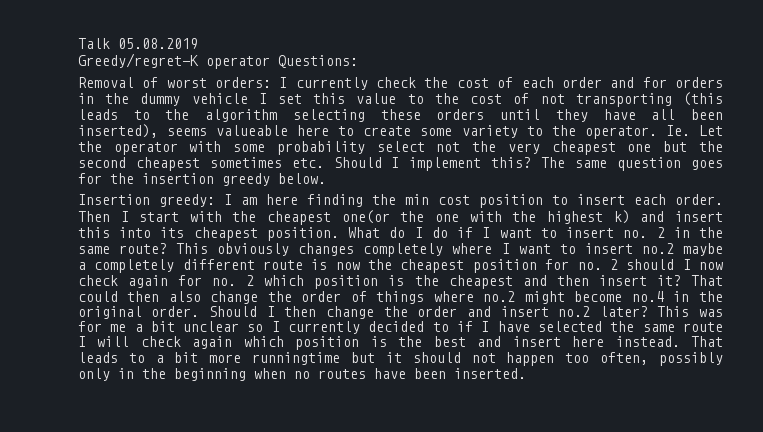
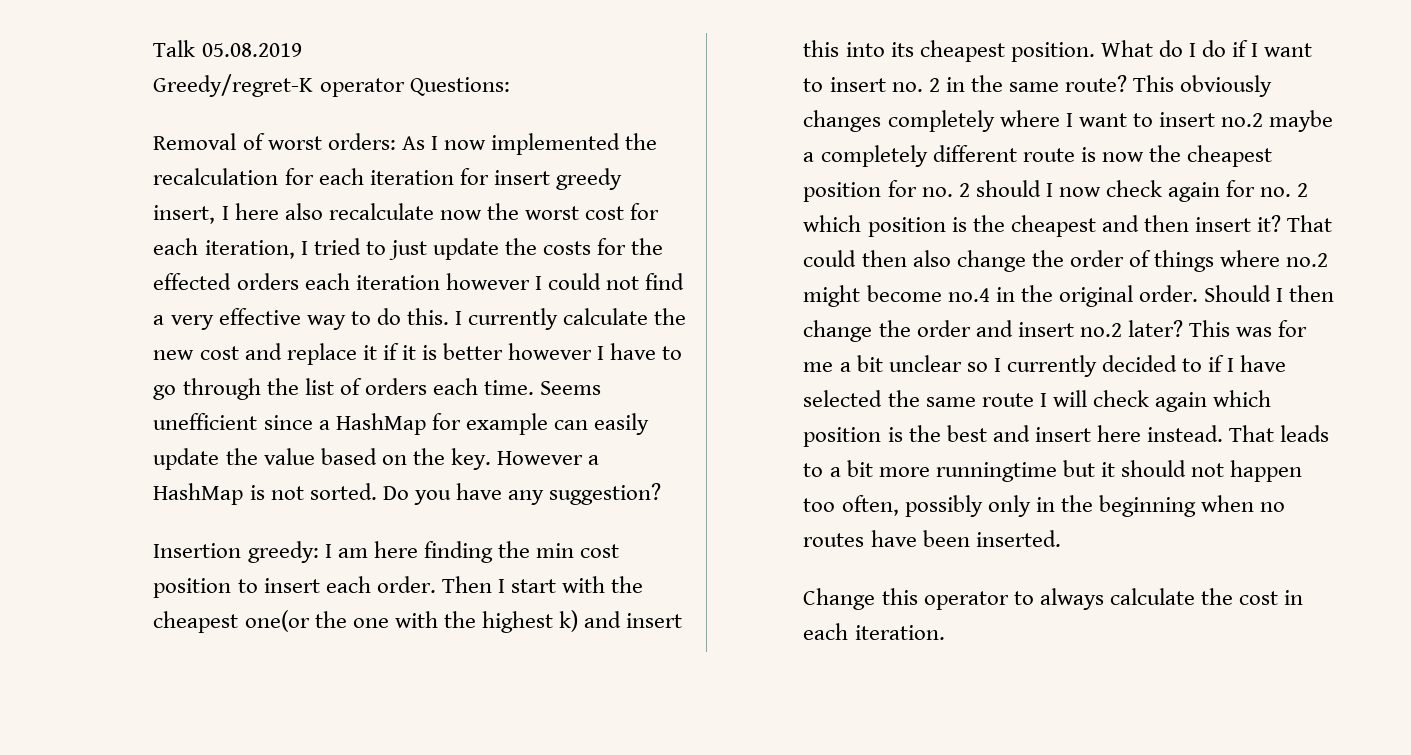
- Removal of worst orders: I currently check the cost of each order and for orders in the dummy vehicle I set this value to the cost of not transporting (this leads to the algorithm selecting these orders until they have all been inserted), seems valueable here to create some variety to the operator. Ie. Let the operator with some probability select not the very cheapest one but the second cheapest sometimes etc. Should I implement this? The same question goes for the insertion greedy below.
+ Removal of worst orders: As I now implemented the recalculation for each iteration for insert greedy insert, I here also recalculate now the worst cost for each iteration, I tried to just update the costs for the effected orders each iteration however I could not find a very effective way to do this. I currently calculate the new cost and replace it if it is better however I have to go through the list of orders each time. Seems unefficient since a HashMap for example can easily update the value based on the key. However a HashMap is not sorted. Do you have any suggestion?
+ Change this operator to always calculate the cost in each iteration.

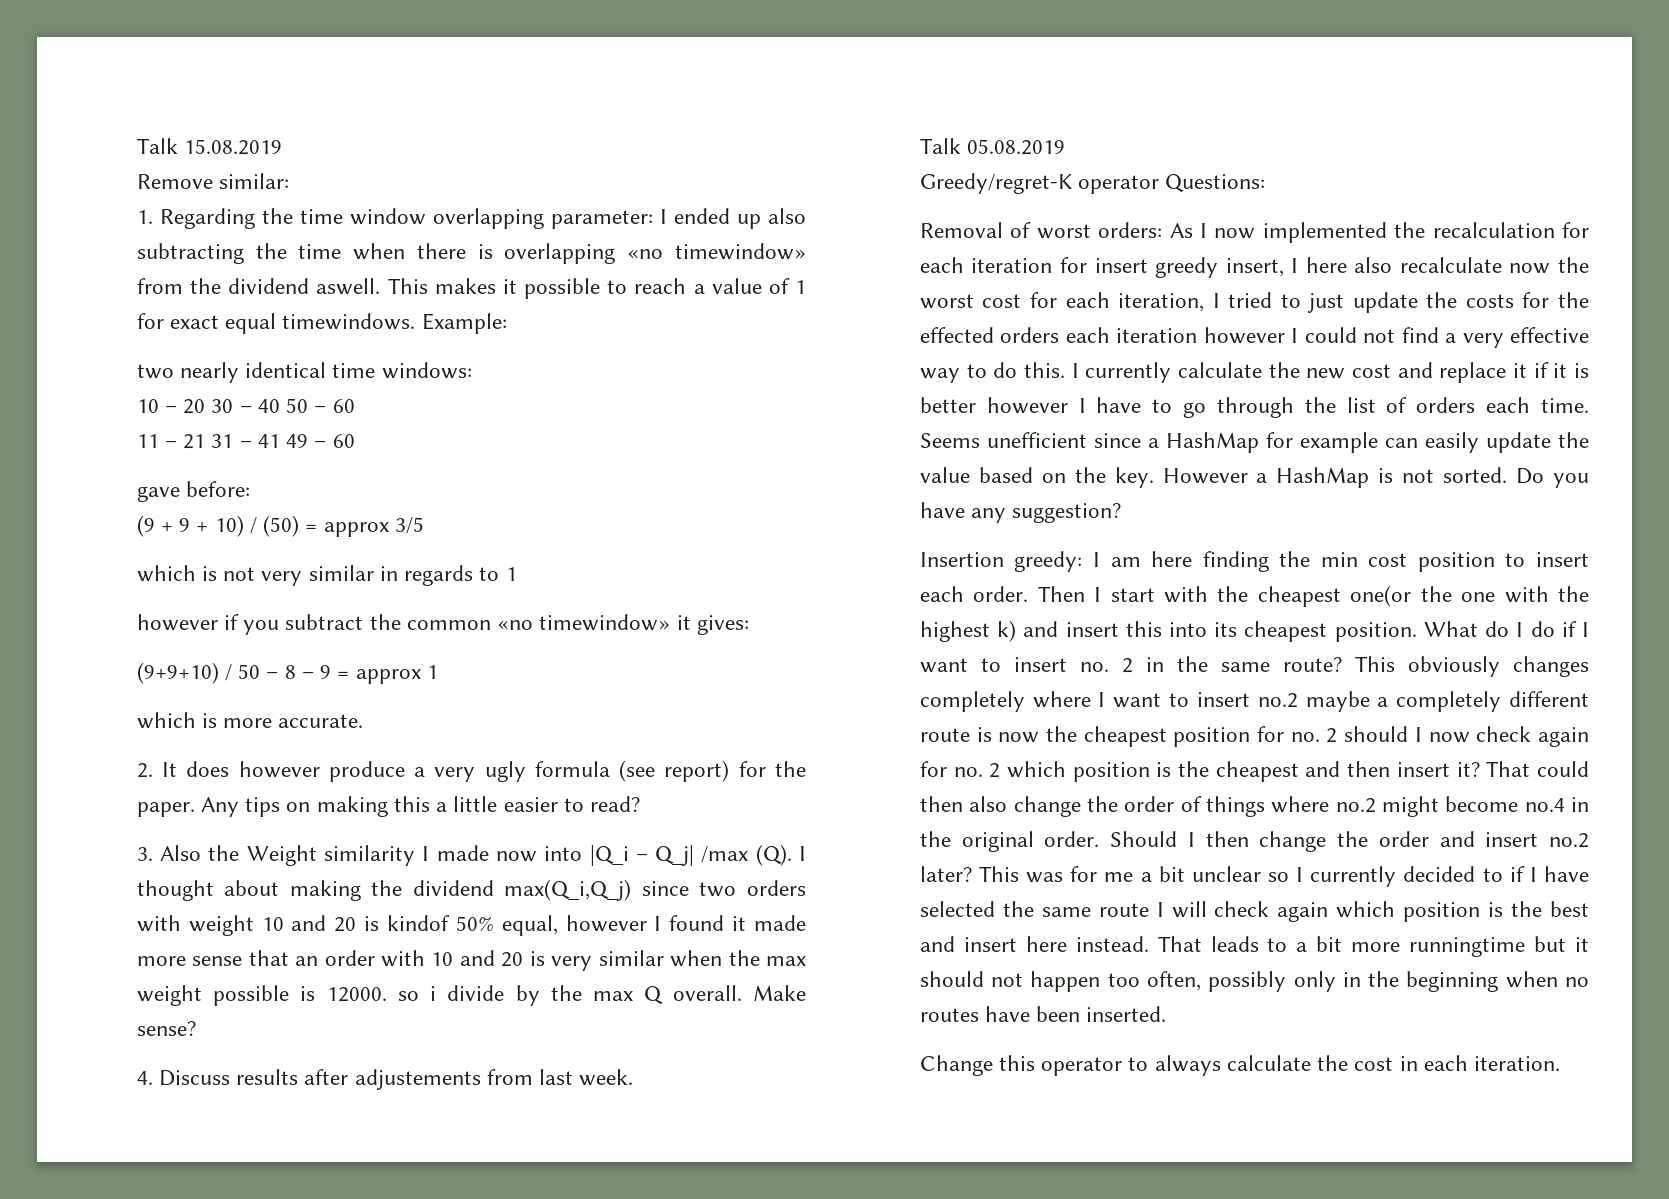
+ Talk 15.08.2019
+ Remove similar:
+ 1. Regarding the time window overlapping parameter: I ended up also subtracting the time when there is overlapping «no timewindow» from the dividend aswell. This makes it possible to reach a value of 1 for exact equal timewindows. Example:
+ two nearly identical time windows:
+ 10 – 20 30 – 40 50 – 60
+ 11 – 21 31 – 41 49 – 60
+ gave before:
+ (9 + 9 + 10) / (50) = approx 3/5
+ which is not very similar in regards to 1
+ however if you subtract the common «no timewindow» it gives:
+ (9+9+10) / 50 – 8 – 9 = approx 1
+ which is more accurate.
+ 2. It does however produce a very ugly formula (see report) for the paper. Any tips on making this a little easier to read?
+ 3. Also the Weight similarity I made now into |Q_i – Q_j| /max (Q). I thought about making the dividend max(Q_i,Q_j) since two orders with weight 10 and 20 is kindof 50% equal, however I found it made more sense that an order with 10 and 20 is very similar when the max weight possible is 12000. so i divide by the max Q overall. Make sense?
+ 4. Discuss results after adjustements from last week.

